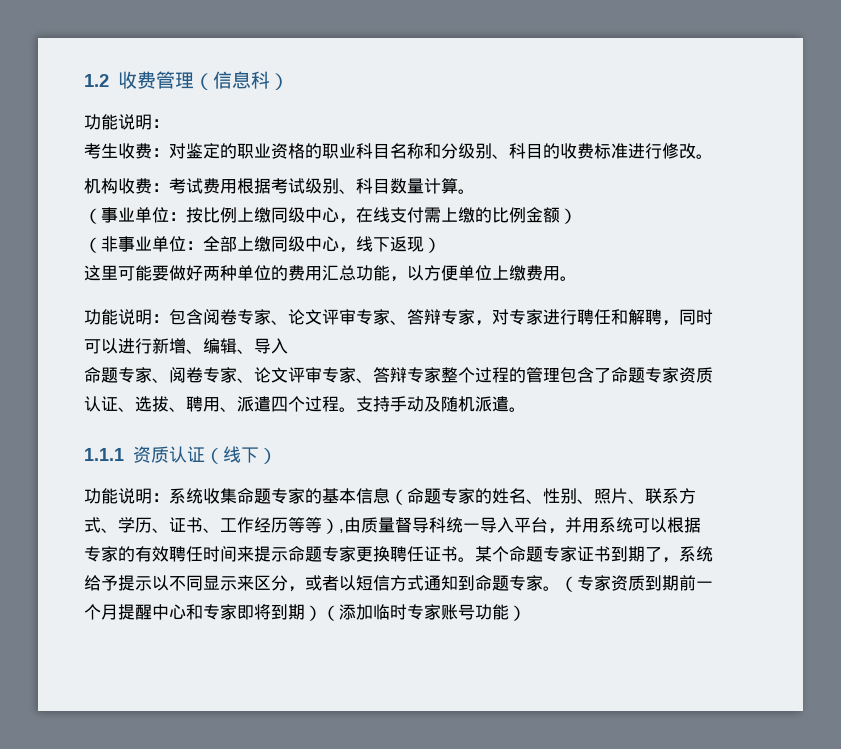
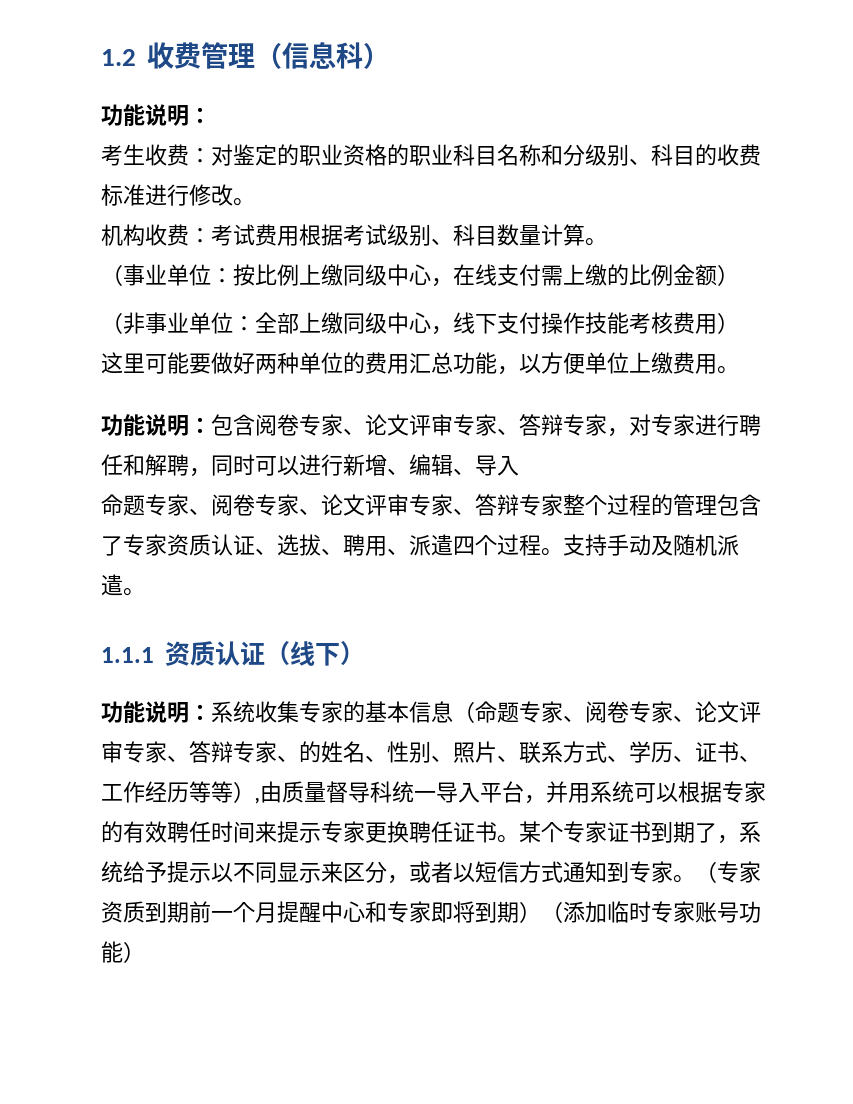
- （非事业单位：全部上缴同级中心，线下返现）
+ （非事业单位：全部上缴同级中心，线下支付操作技能考核费用）
- 命题专家、阅卷专家、论文评审专家、答辩专家整个过程的管理包含了命题专家资质认证、选拔、聘用、派遣四个过程。
+ 命题专家、阅卷专家、论文评审专家、答辩专家整个过程的管理包含了专家资质认证、选拔、聘用、派遣四个过程。
- 功能说明：系统收集命题专家的基本信息（命题专家的姓名、性别、照片、联系方式、学历、证书、工作经历等等）,由质量督导科统一导入平台，并用系统可以根据专家的有效聘任时间来提示命题专家更换聘任证书。
+ 功能说明：系统收集专家的基本信息（命题专家、阅卷专家、论文评审专家、答辩专家、的姓名、性别、照片、联系方式、学历、证书、工作经历等等）,由质量督导科统一导入平台，并用系统可以根据专家的有效聘任时间来提示专家更换聘任证书。
- 某个命题专家证书到期了，系统给予提示以不同显示来区分，或者以短信方式通知到命题专家。
+ 某个专家证书到期了，系统给予提示以不同显示来区分，或者以短信方式通知到专家。

